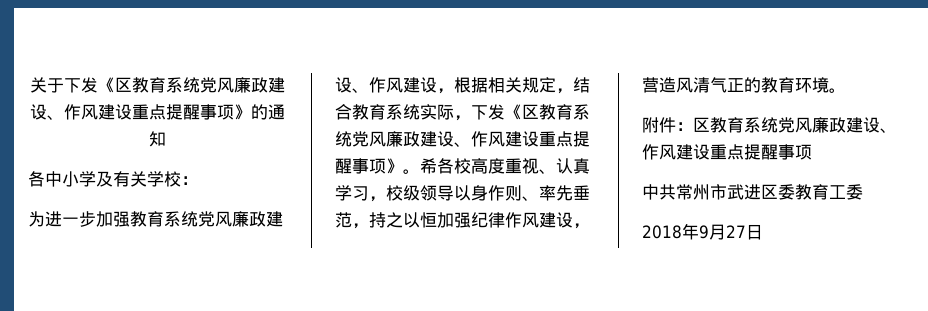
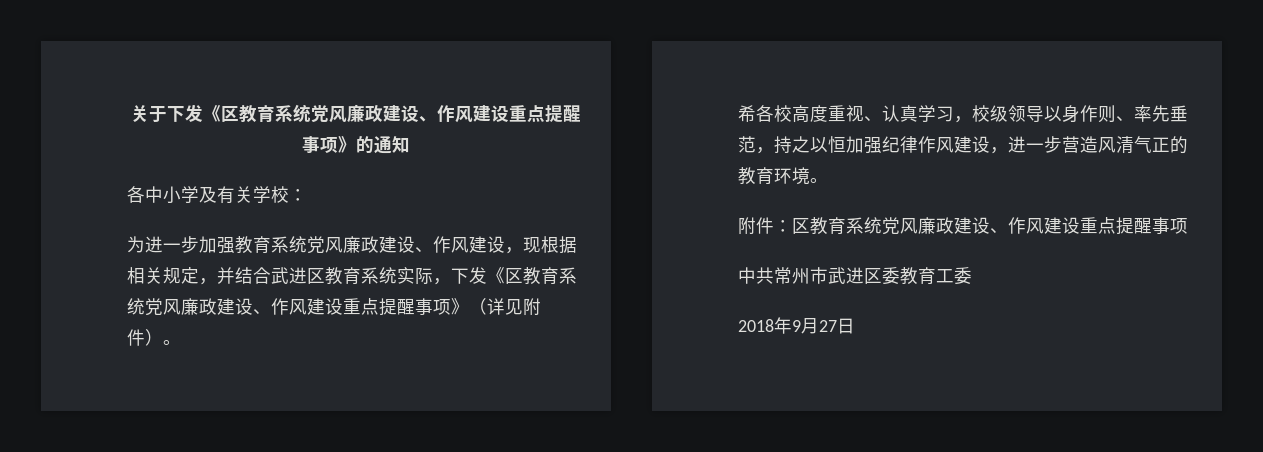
- 为进一步加强教育系统党风廉政建设、作风建设，根据相关规定，结合教育系统实际，下发《区教育系统党风廉政建设、作风建设重点提醒事项》。希各校高度重视、认真学习，校级领导以身作则、率先垂范，持之以恒加强纪律作风建设，营造风清气正的教育环境。
+ 为进一步加强教育系统党风廉政建设、作风建设，现根据相关规定，并结合武进区教育系统实际，下发《区教育系统党风廉政建设、作风建设重点提醒事项》（详见附件）。
+ 希各校高度重视、认真学习，校级领导以身作则、率先垂范，持之以恒加强纪律作风建设，进一步营造风清气正的教育环境。

